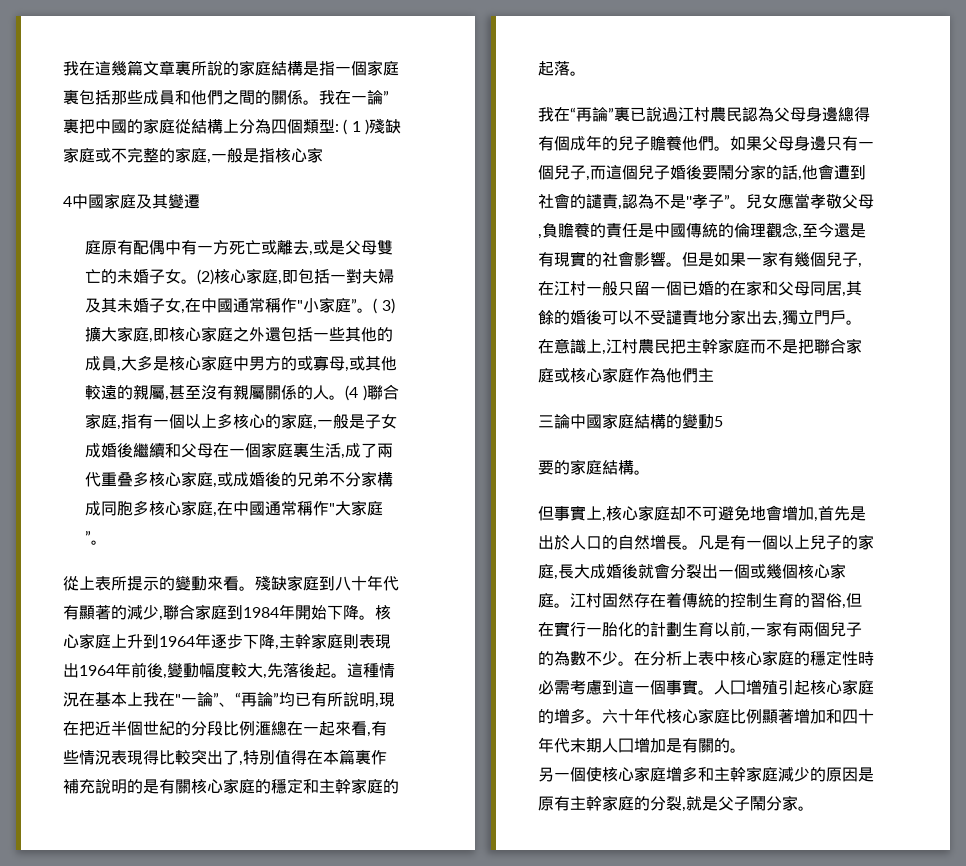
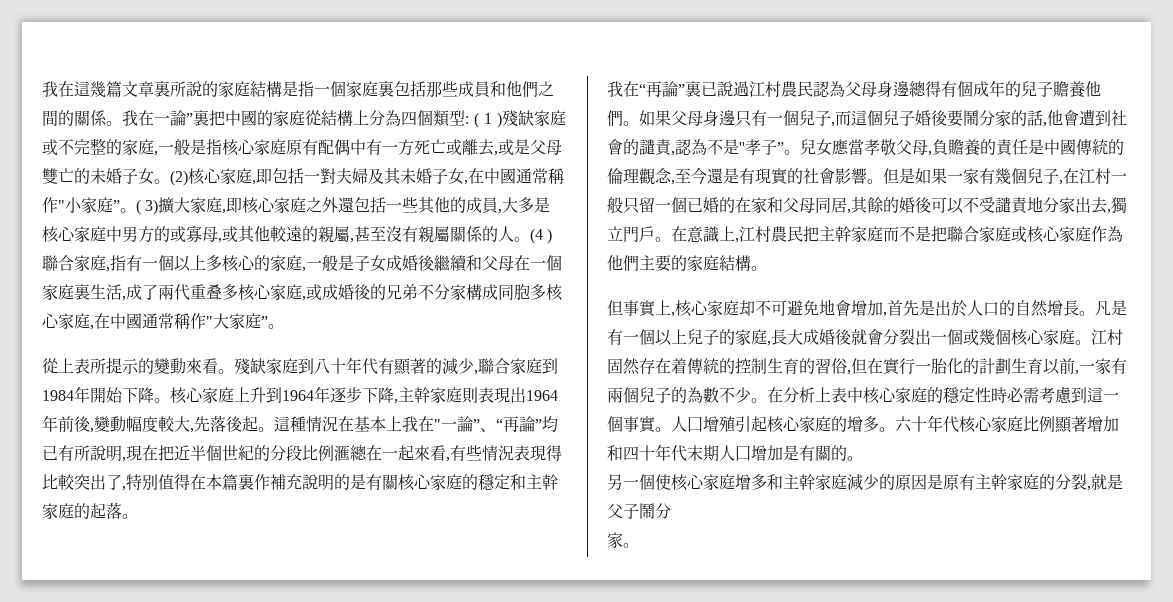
- 我在一論”裏把中國的家庭從結構上分為四個類型: ( 1 )殘缺家庭或不完整的家庭,一般是指核心家
- 4中國家庭及其變遷
- 庭原有配偶中有一方死亡或離去,或是父母雙亡的未婚子女。
+ 我在一論”裏把中國的家庭從結構上分為四個類型: ( 1 )殘缺家庭或不完整的家庭,一般是指核心家庭原有配偶中有一方死亡或離去,或是父母雙亡的未婚子女。
- 在意識上,江村農民把主幹家庭而不是把聯合家庭或核心家庭作為他們主
- 三論中國家庭結構的變動5
- 要的家庭結構。
+ 在意識上,江村農民把主幹家庭而不是把聯合家庭或核心家庭作為他們主要的家庭結構。
- 另一個使核心家庭增多和主幹家庭減少的原因是原有主幹家庭的分裂,就是父子鬧分家。
+ 另一個使核心家庭增多和主幹家庭減少的原因是原有主幹家庭的分裂,就是父子鬧分
+ 家。

